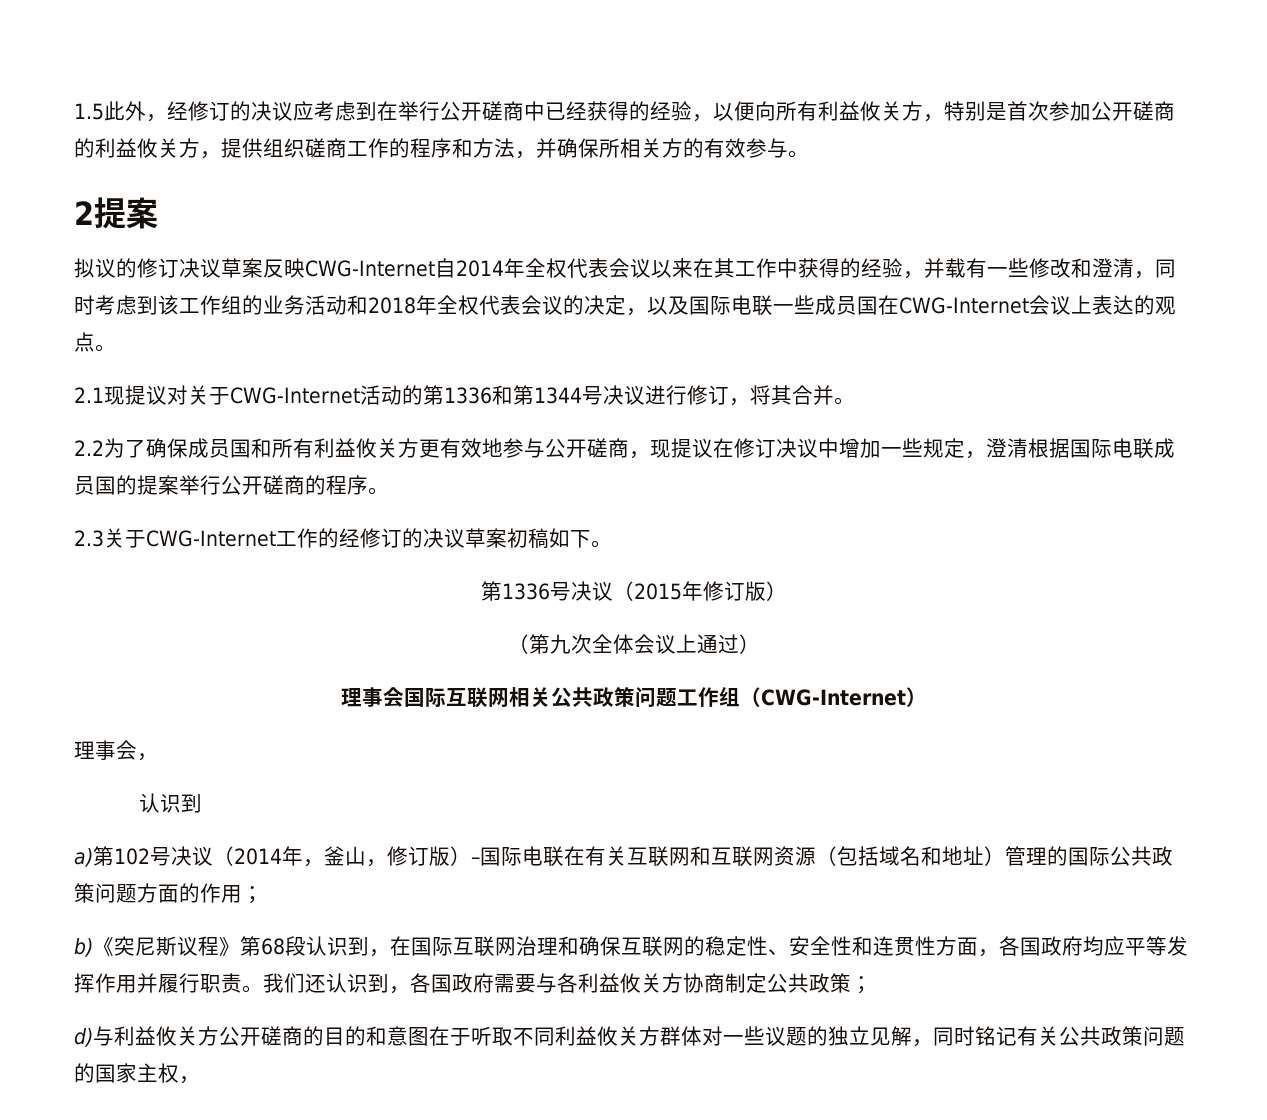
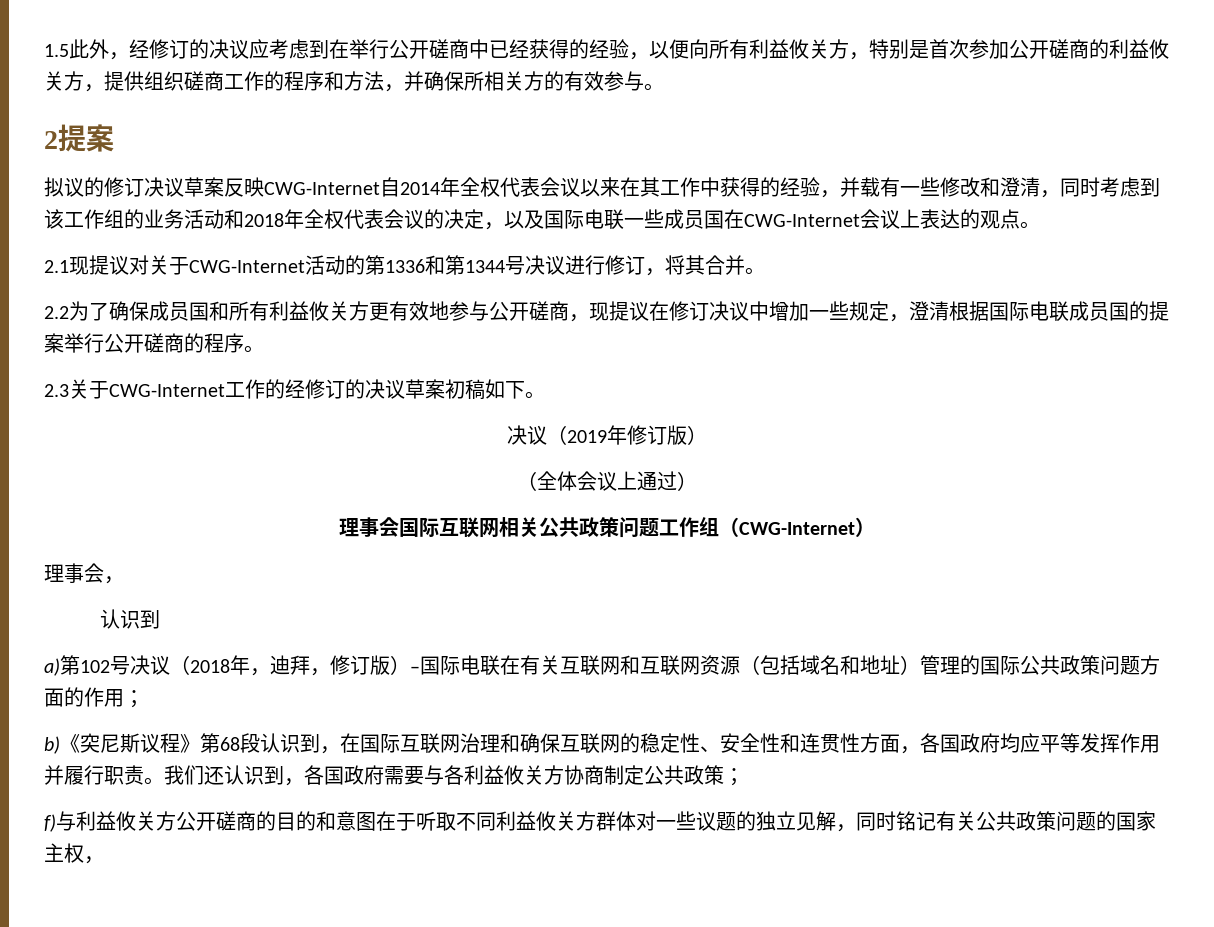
- 第1336号决议（2015年修订版）
+ 决议（2019年修订版）
- （第九次全体会议上通过）
+ （全体会议上通过）
- a)第102号决议（2014年，釜山，修订版）–国际电联在有关互联网和互联网资源（包括域名和地址）管理的国际公共政策问题方面的作用；
+ a)第102号决议（2018年，迪拜，修订版）–国际电联在有关互联网和互联网资源（包括域名和地址）管理的国际公共政策问题方面的作用；
- d)与利益攸关方公开磋商的目的和意图在于听取不同利益攸关方群体对一些议题的独立见解，同时铭记有关公共政策问题的国家主权，
+ f)与利益攸关方公开磋商的目的和意图在于听取不同利益攸关方群体对一些议题的独立见解，同时铭记有关公共政策问题的国家主权，

